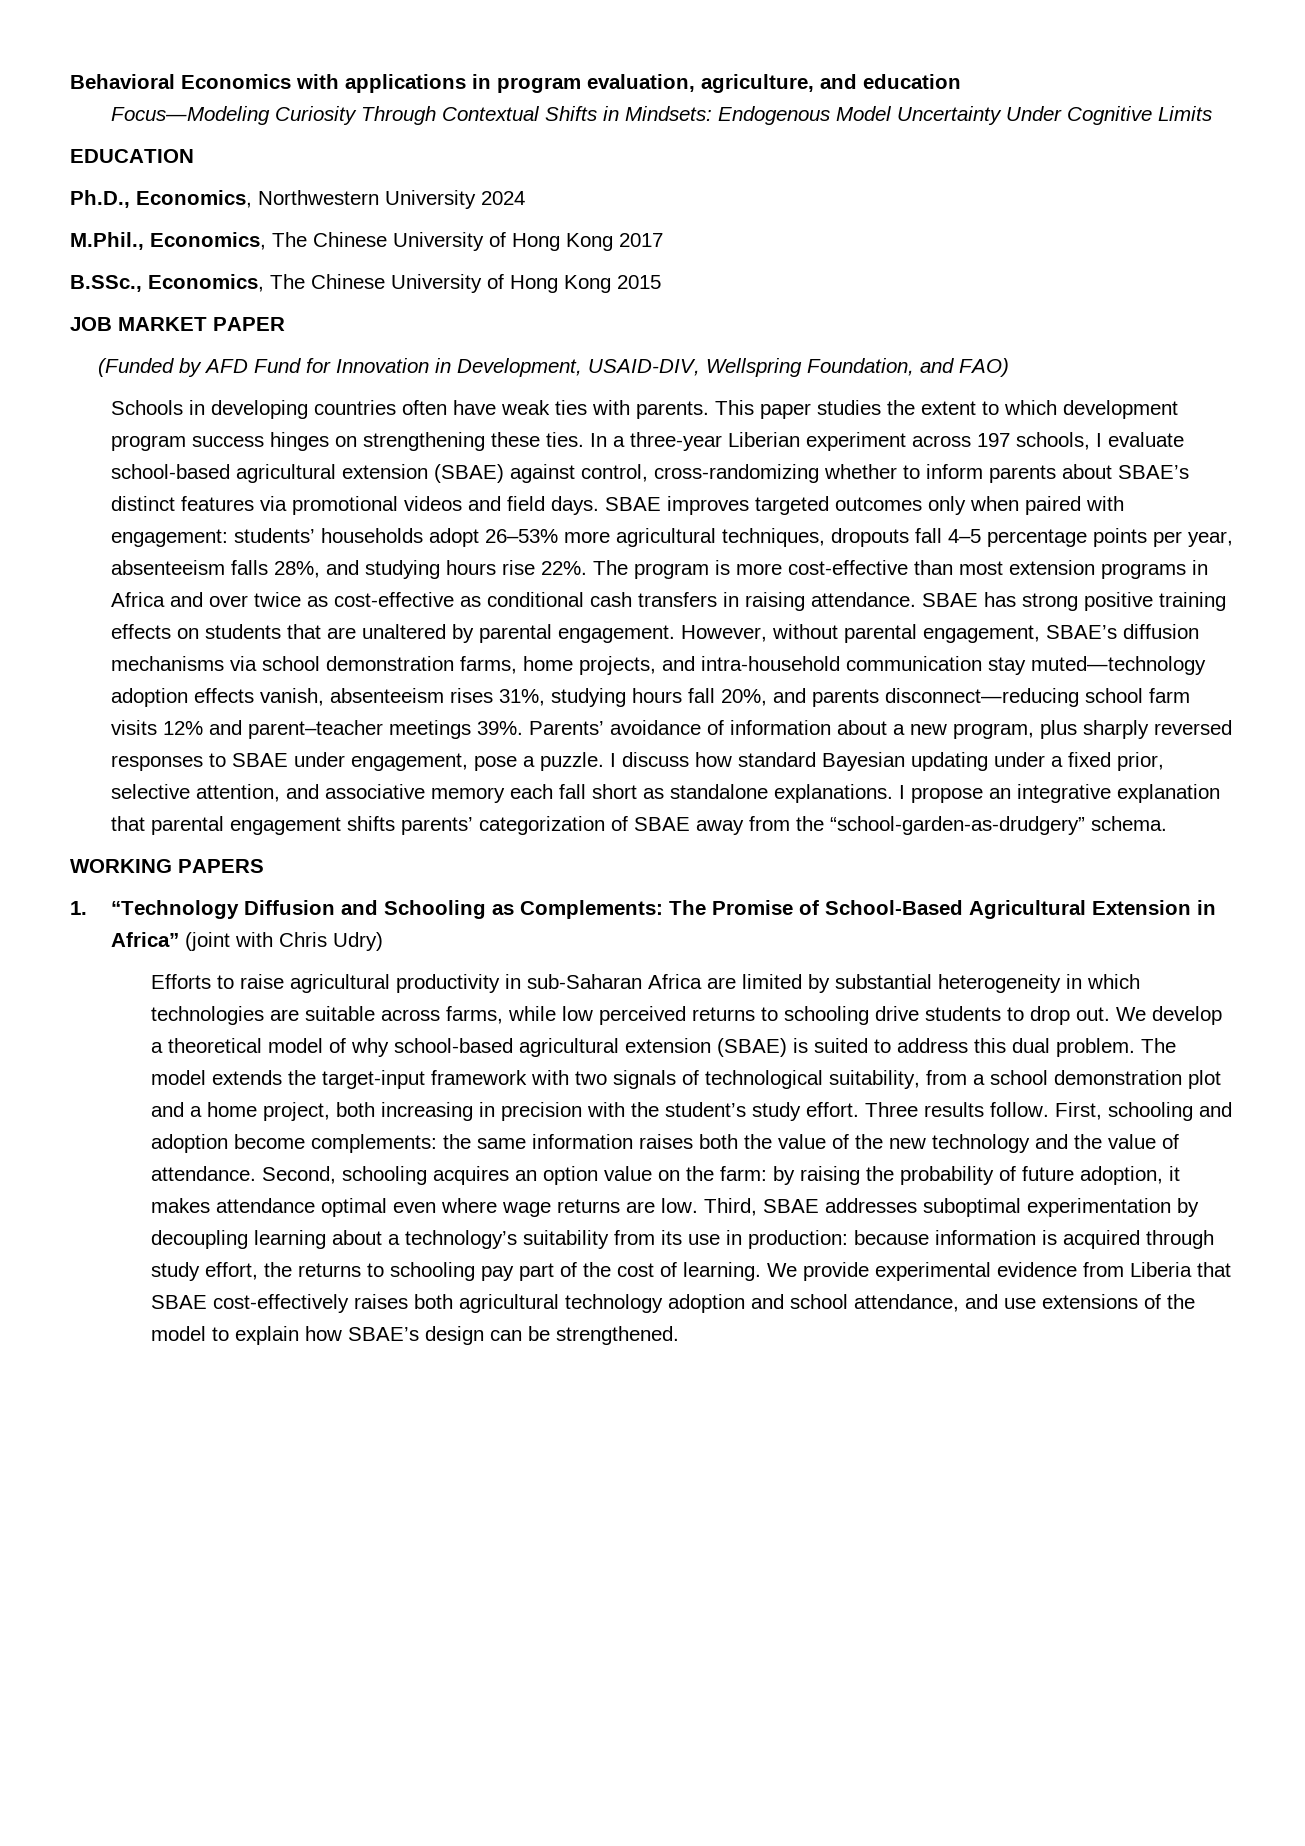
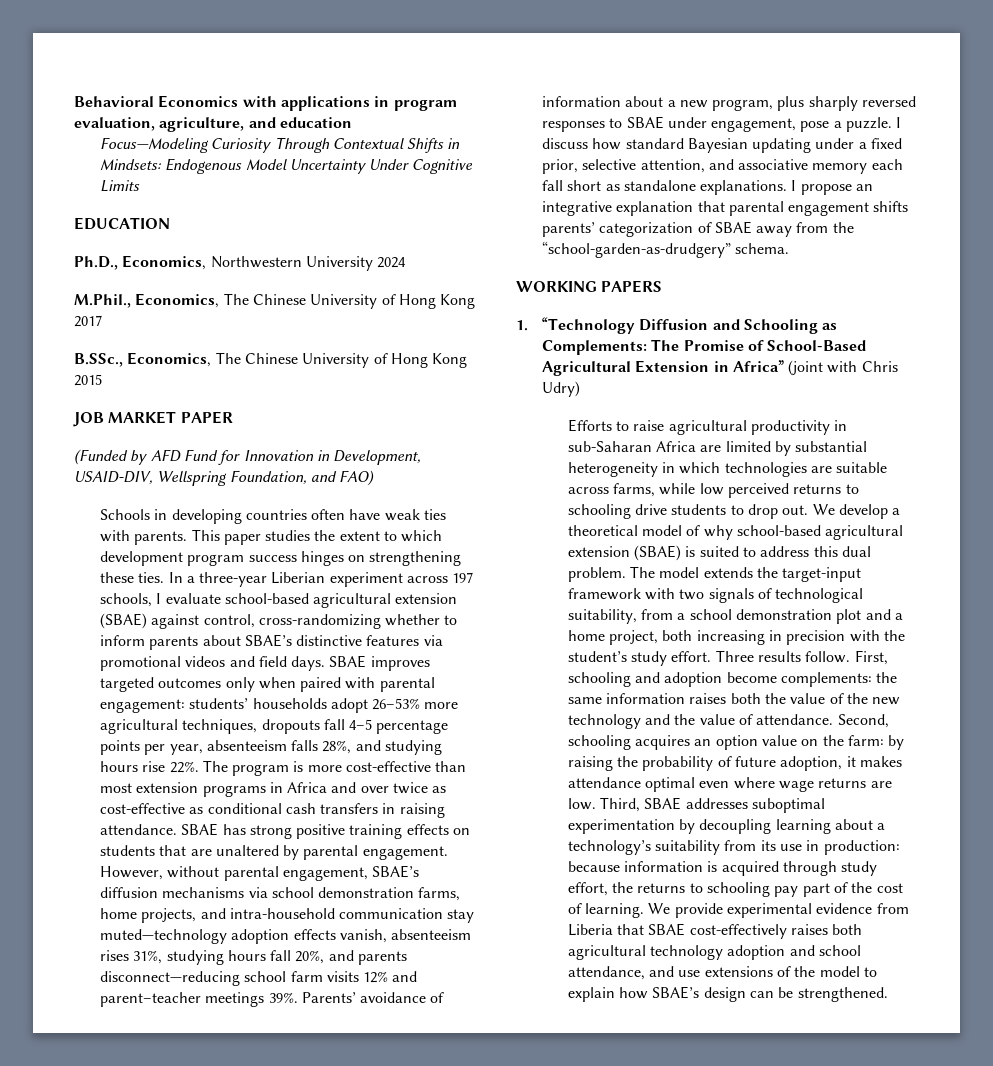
- In a three-year Liberian experiment across 197 schools, I evaluate school-based agricultural extension (SBAE) against control, cross-randomizing whether to inform parents about SBAE’s distinct features via promotional videos and field days.
+ In a three-year Liberian experiment across 197 schools, I evaluate school-based agricultural extension (SBAE) against control, cross-randomizing whether to inform parents about SBAE’s distinctive features via promotional videos and field days.
- SBAE improves targeted outcomes only when paired with engagement: students’ households adopt 26–53% more agricultural techniques, dropouts fall 4–5 percentage points per year, absenteeism falls 28%, and studying hours rise 22%.
+ SBAE improves targeted outcomes only when paired with parental engagement: students’ households adopt 26–53% more agricultural techniques, dropouts fall 4–5 percentage points per year, absenteeism falls 28%, and studying hours rise 22%.

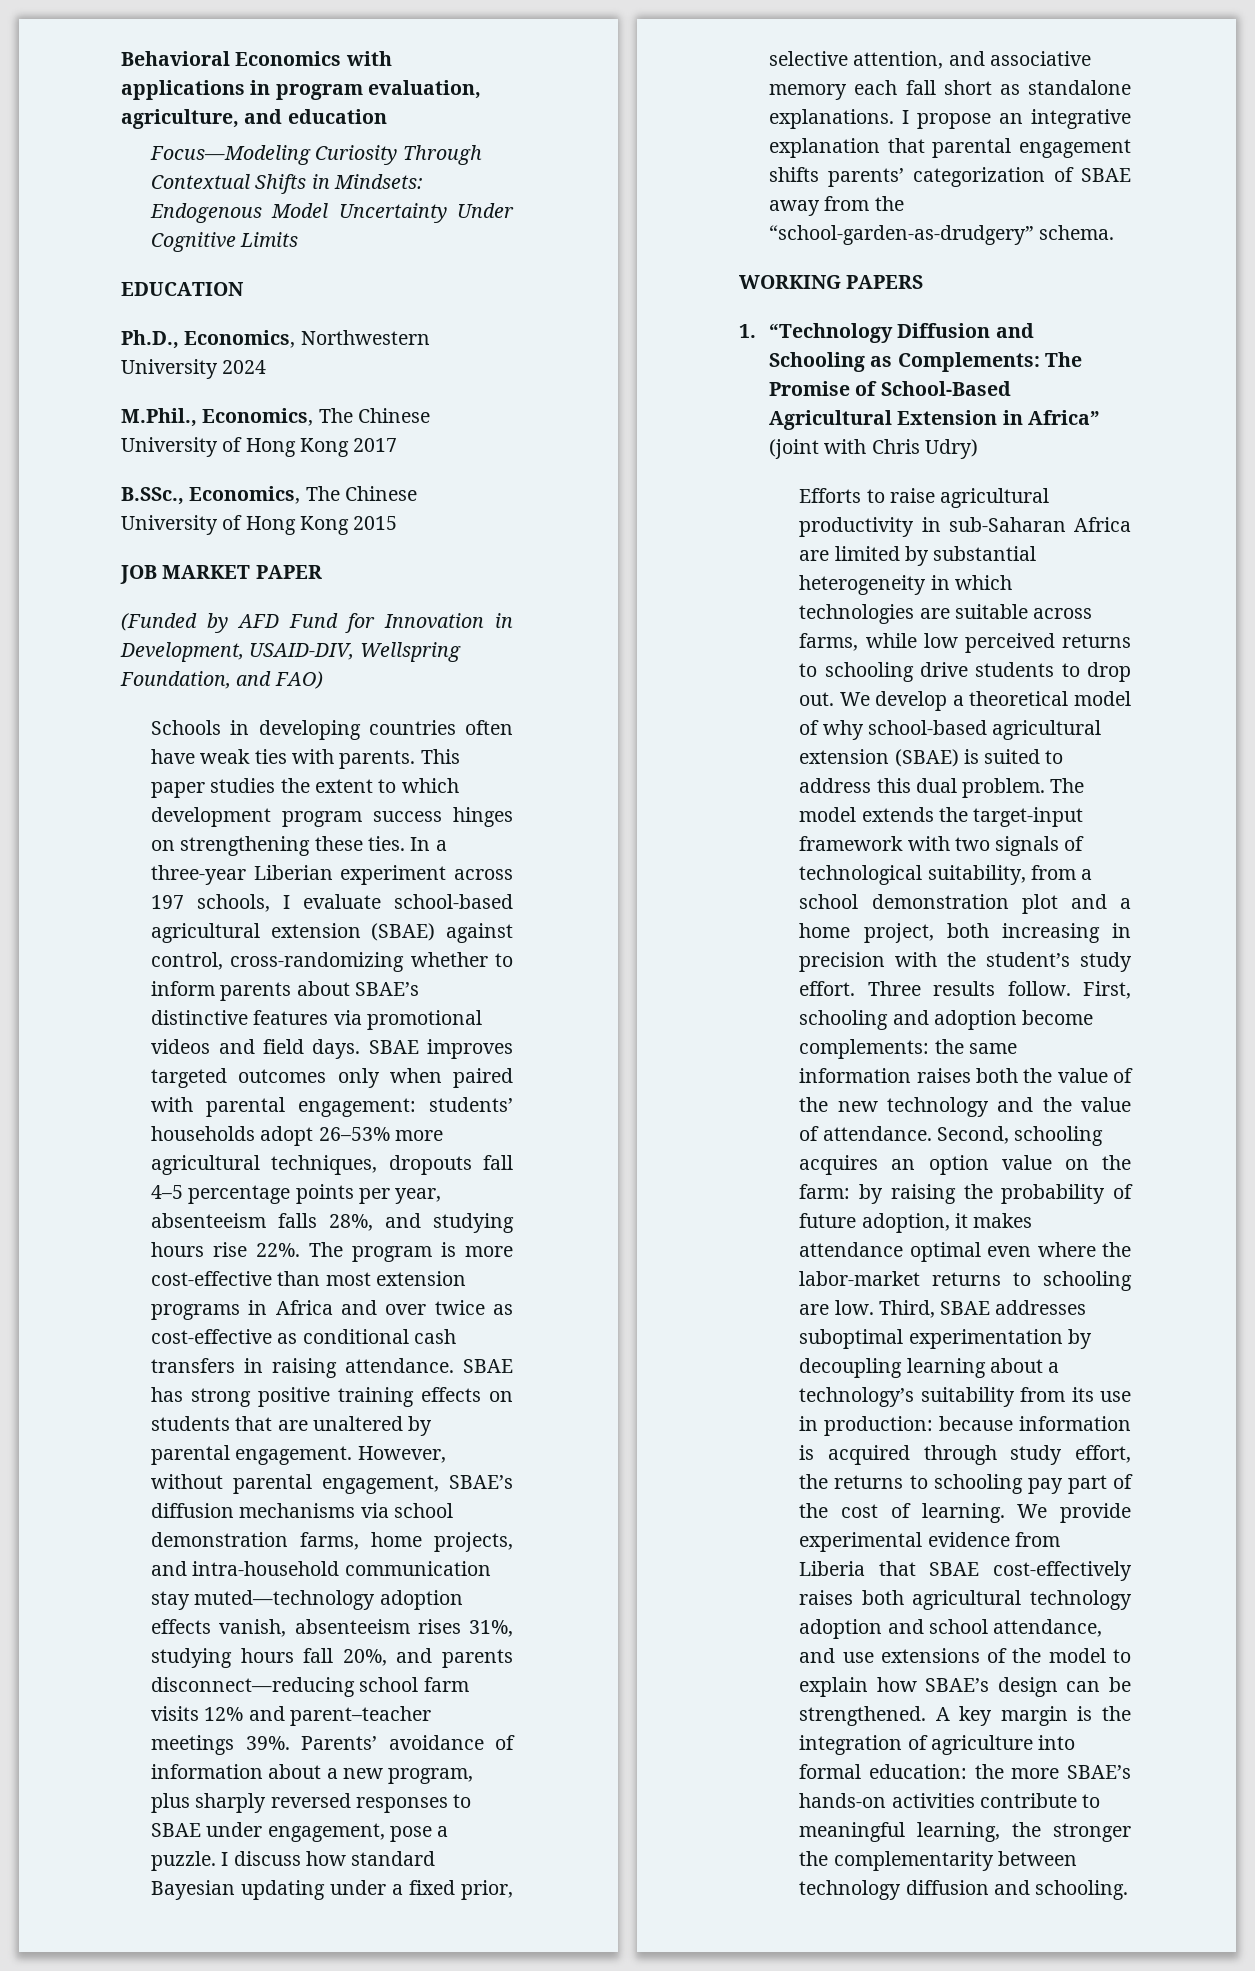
- Second, schooling acquires an option value on the farm: by raising the probability of future adoption, it makes attendance optimal even where wage returns are low.
+ Second, schooling acquires an option value on the farm: by raising the probability of future adoption, it makes attendance optimal even where the labor-market returns to schooling are low.
+ A key margin is the integration of agriculture into formal education: the more SBAE’s hands-on activities contribute to meaningful learning, the stronger the complementarity between technology diffusion and schooling.

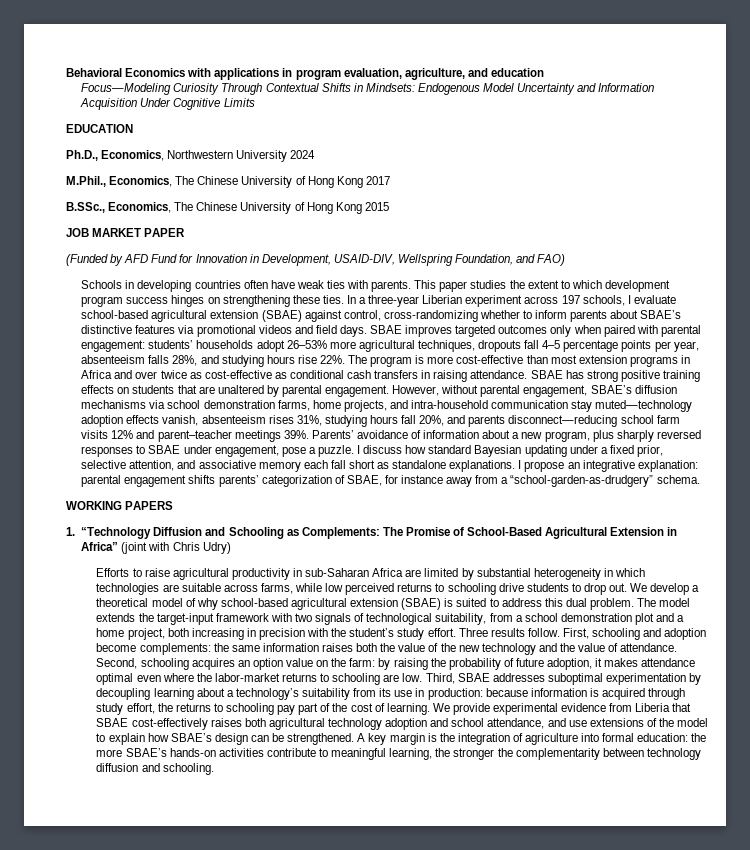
- Focus—Modeling Curiosity Through Contextual Shifts in Mindsets: Endogenous Model Uncertainty Under Cognitive Limits
+ Focus—Modeling Curiosity Through Contextual Shifts in Mindsets: Endogenous Model Uncertainty and Information Acquisition Under Cognitive Limits
- I propose an integrative explanation that parental engagement shifts parents’ categorization of SBAE away from the “school-garden-as-drudgery” schema.
+ I propose an integrative explanation: parental engagement shifts parents’ categorization of SBAE, for instance away from a “school-garden-as-drudgery” schema.

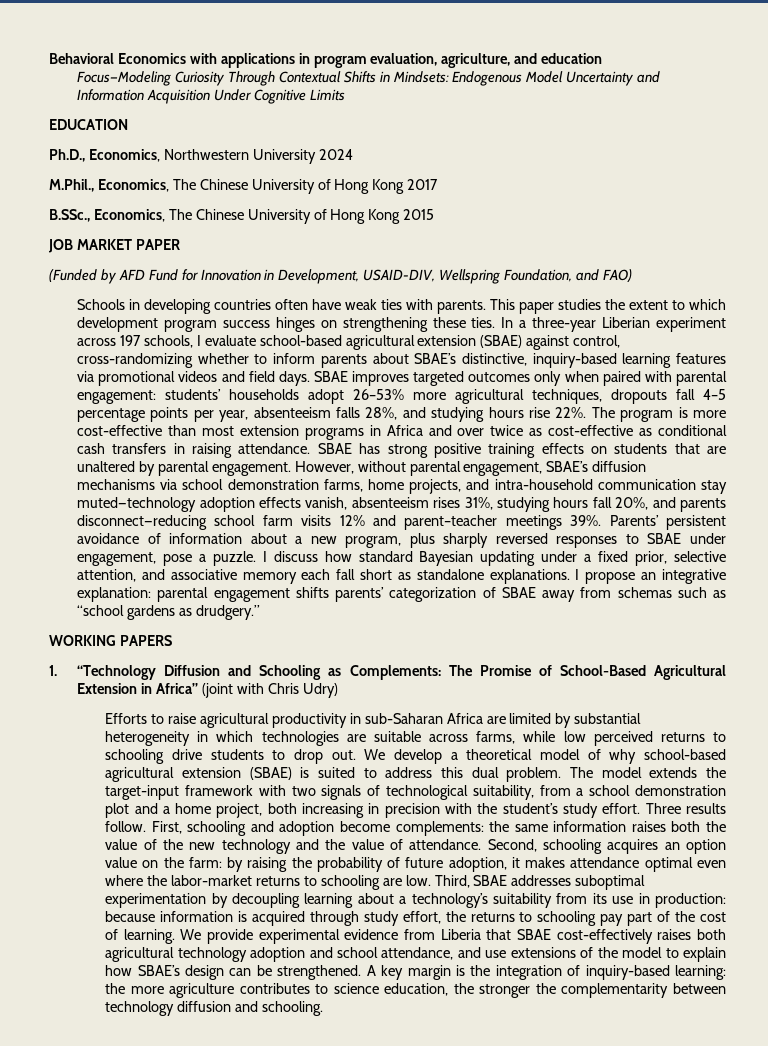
- In a three-year Liberian experiment across 197 schools, I evaluate school-based agricultural extension (SBAE) against control, cross-randomizing whether to inform parents about SBAE’s distinctive features via promotional videos and field days.
+ In a three-year Liberian experiment across 197 schools, I evaluate school-based agricultural extension (SBAE) against control, cross-randomizing whether to inform parents about SBAE’s distinctive, inquiry-based learning features via promotional videos and field days.
- Parents’ avoidance of information about a new program, plus sharply reversed responses to SBAE under engagement, pose a puzzle.
+ Parents’ persistent avoidance of information about a new program, plus sharply reversed responses to SBAE under engagement, pose a puzzle.
- I propose an integrative explanation: parental engagement shifts parents’ categorization of SBAE, for instance away from a “school-garden-as-drudgery” schema.
+ I propose an integrative explanation: parental engagement shifts parents’ categorization of SBAE away from schemas such as “school gardens as drudgery.”
- A key margin is the integration of agriculture into formal education: the more SBAE’s hands-on activities contribute to meaningful learning, the stronger the complementarity between technology diffusion and schooling.
+ A key margin is the integration of inquiry-based learning: the more agriculture contributes to science education, the stronger the complementarity between technology diffusion and schooling.

